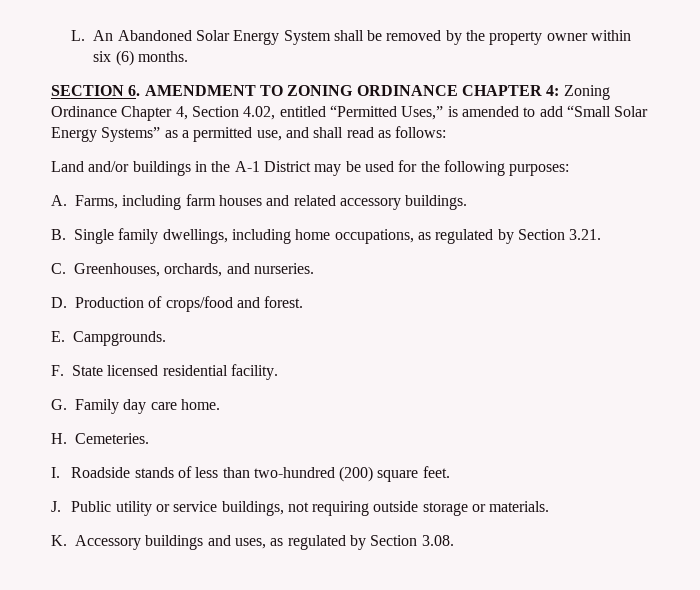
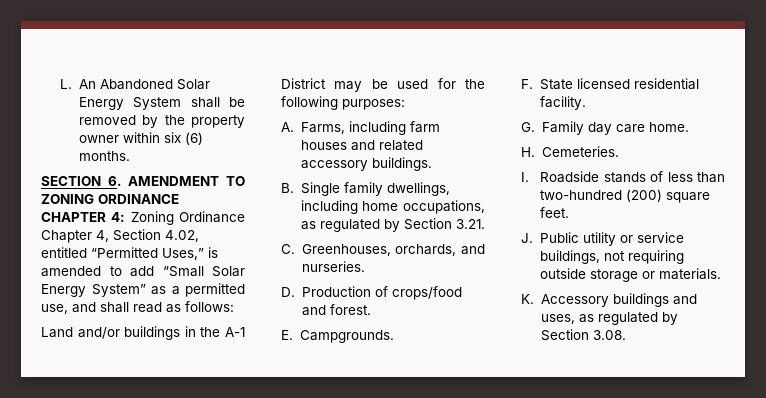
- SECTION 6. AMENDMENT TO ZONING ORDINANCE CHAPTER 4: Zoning Ordinance Chapter 4, Section 4.02, entitled “Permitted Uses,” is amended to add “Small Solar Energy Systems” as a permitted use, and shall read as follows:
+ SECTION 6. AMENDMENT TO ZONING ORDINANCE CHAPTER 4: Zoning Ordinance Chapter 4, Section 4.02, entitled “Permitted Uses,” is amended to add “Small Solar Energy System” as a permitted use, and shall read as follows:

